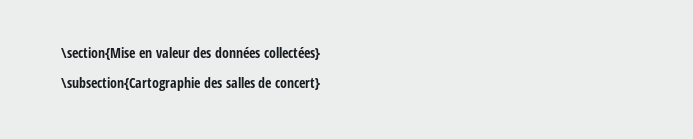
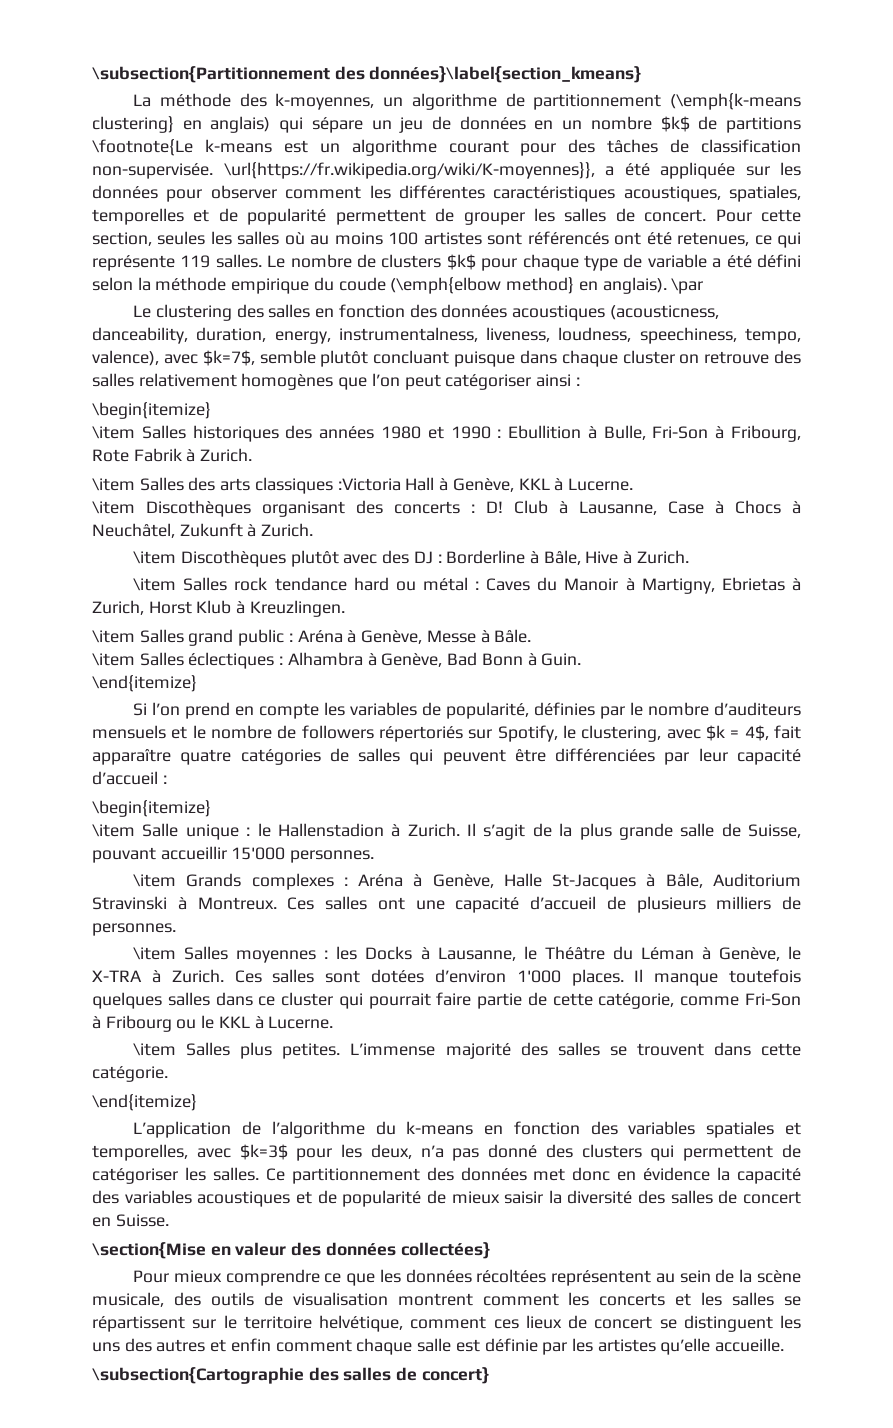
+ \subsection{Partitionnement des données}\label{section_kmeans}
+ La méthode des k-moyennes, un algorithme de partitionnement (\emph{k-means clustering} en anglais) qui sépare un jeu de données en un nombre $k$ de partitions \footnote{Le k-means est un algorithme courant pour des tâches de classification non-supervisée. \url{https://fr.wikipedia.org/wiki/K-moyennes}}, a été appliquée sur les données pour observer comment les différentes caractéristiques acoustiques, spatiales, temporelles et de popularité permettent de grouper les salles de concert. Pour cette section, seules les salles où au moins 100 artistes sont référencés ont été retenues, ce qui représente 119 salles. Le nombre de clusters $k$ pour chaque type de variable a été défini selon la méthode empirique du coude (\emph{elbow method} en anglais). \par
+ Le clustering des salles en fonction des données acoustiques (acousticness, danceability, duration, energy, instrumentalness, liveness, loudness, speechiness, tempo, valence), avec $k=7$, semble plutôt concluant puisque dans chaque cluster on retrouve des salles relativement homogènes que l’on peut catégoriser ainsi :
+ \begin{itemize}
+ \item Salles historiques des années 1980 et 1990 : Ebullition à Bulle, Fri-Son à Fribourg, Rote Fabrik à Zurich.
+ \item Salles des arts classiques :Victoria Hall à Genève, KKL à Lucerne.
+ \item Discothèques organisant des concerts : D! Club à Lausanne, Case à Chocs à Neuchâtel, Zukunft à Zurich.
+ \item Discothèques plutôt avec des DJ : Borderline à Bâle, Hive à Zurich.
+ \item Salles rock tendance hard ou métal : Caves du Manoir à Martigny, Ebrietas à Zurich, Horst Klub à Kreuzlingen.
+ \item Salles grand public : Aréna à Genève, Messe à Bâle.
+ \item Salles éclectiques : Alhambra à Genève, Bad Bonn à Guin.
+ \end{itemize}
+ Si l’on prend en compte les variables de popularité, définies par le nombre d’auditeurs mensuels et le nombre de followers répertoriés sur Spotify, le clustering, avec $k = 4$, fait apparaître quatre catégories de salles qui peuvent être différenciées par leur capacité d’accueil :
+ \begin{itemize}
+ \item Salle unique : le Hallenstadion à Zurich. Il s’agit de la plus grande salle de Suisse, pouvant accueillir 15'000 personnes.
+ \item Grands complexes : Aréna à Genève, Halle St-Jacques à Bâle, Auditorium Stravinski à Montreux. Ces salles ont une capacité d’accueil de plusieurs milliers de personnes.
+ \item Salles moyennes : les Docks à Lausanne, le Théâtre du Léman à Genève, le X-TRA à Zurich. Ces salles sont dotées d’environ 1'000 places. Il manque toutefois quelques salles dans ce cluster qui pourrait faire partie de cette catégorie, comme Fri-Son à Fribourg ou le KKL à Lucerne.
+ \item Salles plus petites. L’immense majorité des salles se trouvent dans cette catégorie.
+ \end{itemize}
+ L’application de l’algorithme du k-means en fonction des variables spatiales et temporelles, avec $k=3$ pour les deux, n’a pas donné des clusters qui permettent de catégoriser les salles. Ce partitionnement des données met donc en évidence la capacité des variables acoustiques et de popularité de mieux saisir la diversité des salles de concert en Suisse.
+ Pour mieux comprendre ce que les données récoltées représentent au sein de la scène musicale, des outils de visualisation montrent comment les concerts et les salles se répartissent sur le territoire helvétique, comment ces lieux de concert se distinguent les uns des autres et enfin comment chaque salle est définie par les artistes qu’elle accueille.

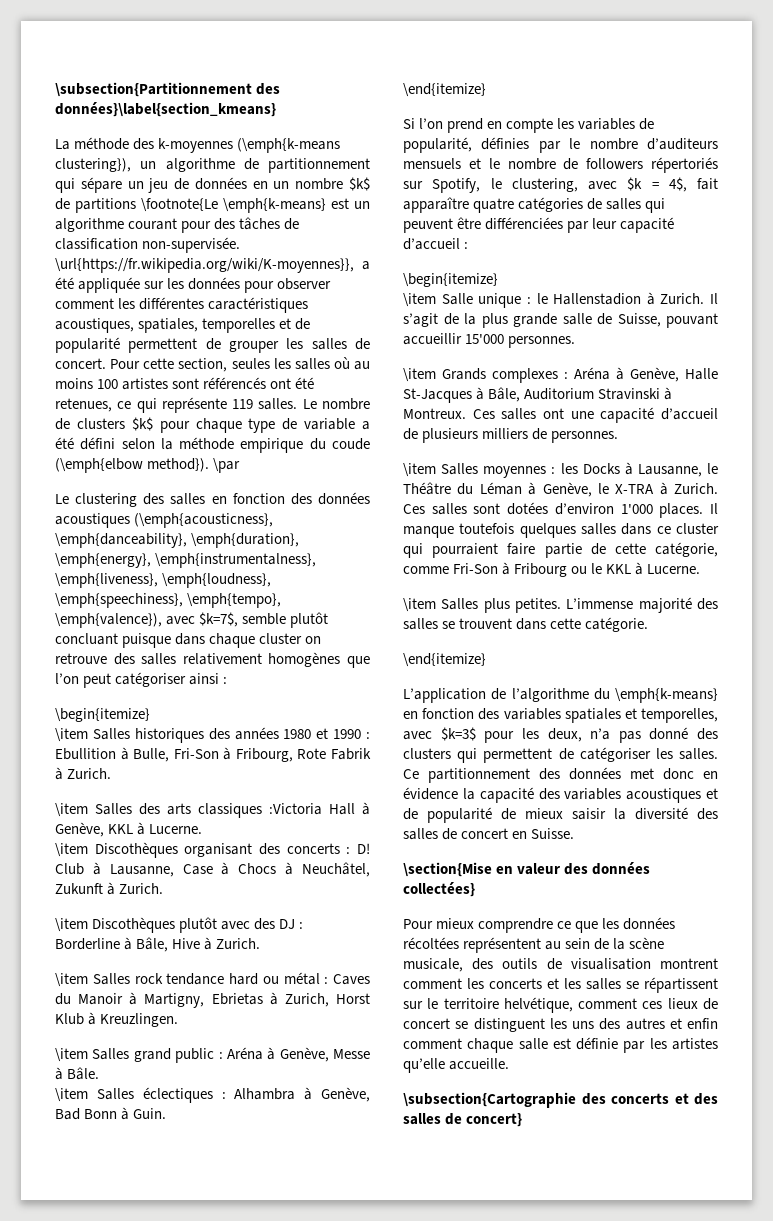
- La méthode des k-moyennes, un algorithme de partitionnement (\emph{k-means clustering} en anglais) qui sépare un jeu de données en un nombre $k$ de partitions \footnote{Le k-means est un algorithme courant pour des tâches de classification non-supervisée.
+ La méthode des k-moyennes (\emph{k-means clustering}), un algorithme de partitionnement qui sépare un jeu de données en un nombre $k$ de partitions \footnote{Le \emph{k-means} est un algorithme courant pour des tâches de classification non-supervisée.
- Le nombre de clusters $k$ pour chaque type de variable a été défini selon la méthode empirique du coude (\emph{elbow method} en anglais).
+ Le nombre de clusters $k$ pour chaque type de variable a été défini selon la méthode empirique du coude (\emph{elbow method}).
- Le clustering des salles en fonction des données acoustiques (acousticness, danceability, duration, energy, instrumentalness, liveness, loudness, speechiness, tempo, valence), avec $k=7$, semble plutôt concluant puisque dans chaque cluster on retrouve des salles relativement homogènes que l’on peut catégoriser ainsi :
+ Le clustering des salles en fonction des données acoustiques (\emph{acousticness}, \emph{danceability}, \emph{duration}, \emph{energy}, \emph{instrumentalness}, \emph{liveness}, \emph{loudness}, \emph{speechiness}, \emph{tempo}, \emph{valence}), avec $k=7$, semble plutôt concluant puisque dans chaque cluster on retrouve des salles relativement homogènes que l’on peut catégoriser ainsi :
- Il manque toutefois quelques salles dans ce cluster qui pourrait faire partie de cette catégorie, comme Fri-Son à Fribourg ou le KKL à Lucerne.
+ Il manque toutefois quelques salles dans ce cluster qui pourraient faire partie de cette catégorie, comme Fri-Son à Fribourg ou le KKL à Lucerne.
- L’application de l’algorithme du k-means en fonction des variables spatiales et temporelles, avec $k=3$ pour les deux, n’a pas donné des clusters qui permettent de catégoriser les salles.
+ L’application de l’algorithme du \emph{k-means} en fonction des variables spatiales et temporelles, avec $k=3$ pour les deux, n’a pas donné des clusters qui permettent de catégoriser les salles.
- \subsection{Cartographie des salles de concert}
+ \subsection{Cartographie des concerts et des salles de concert}

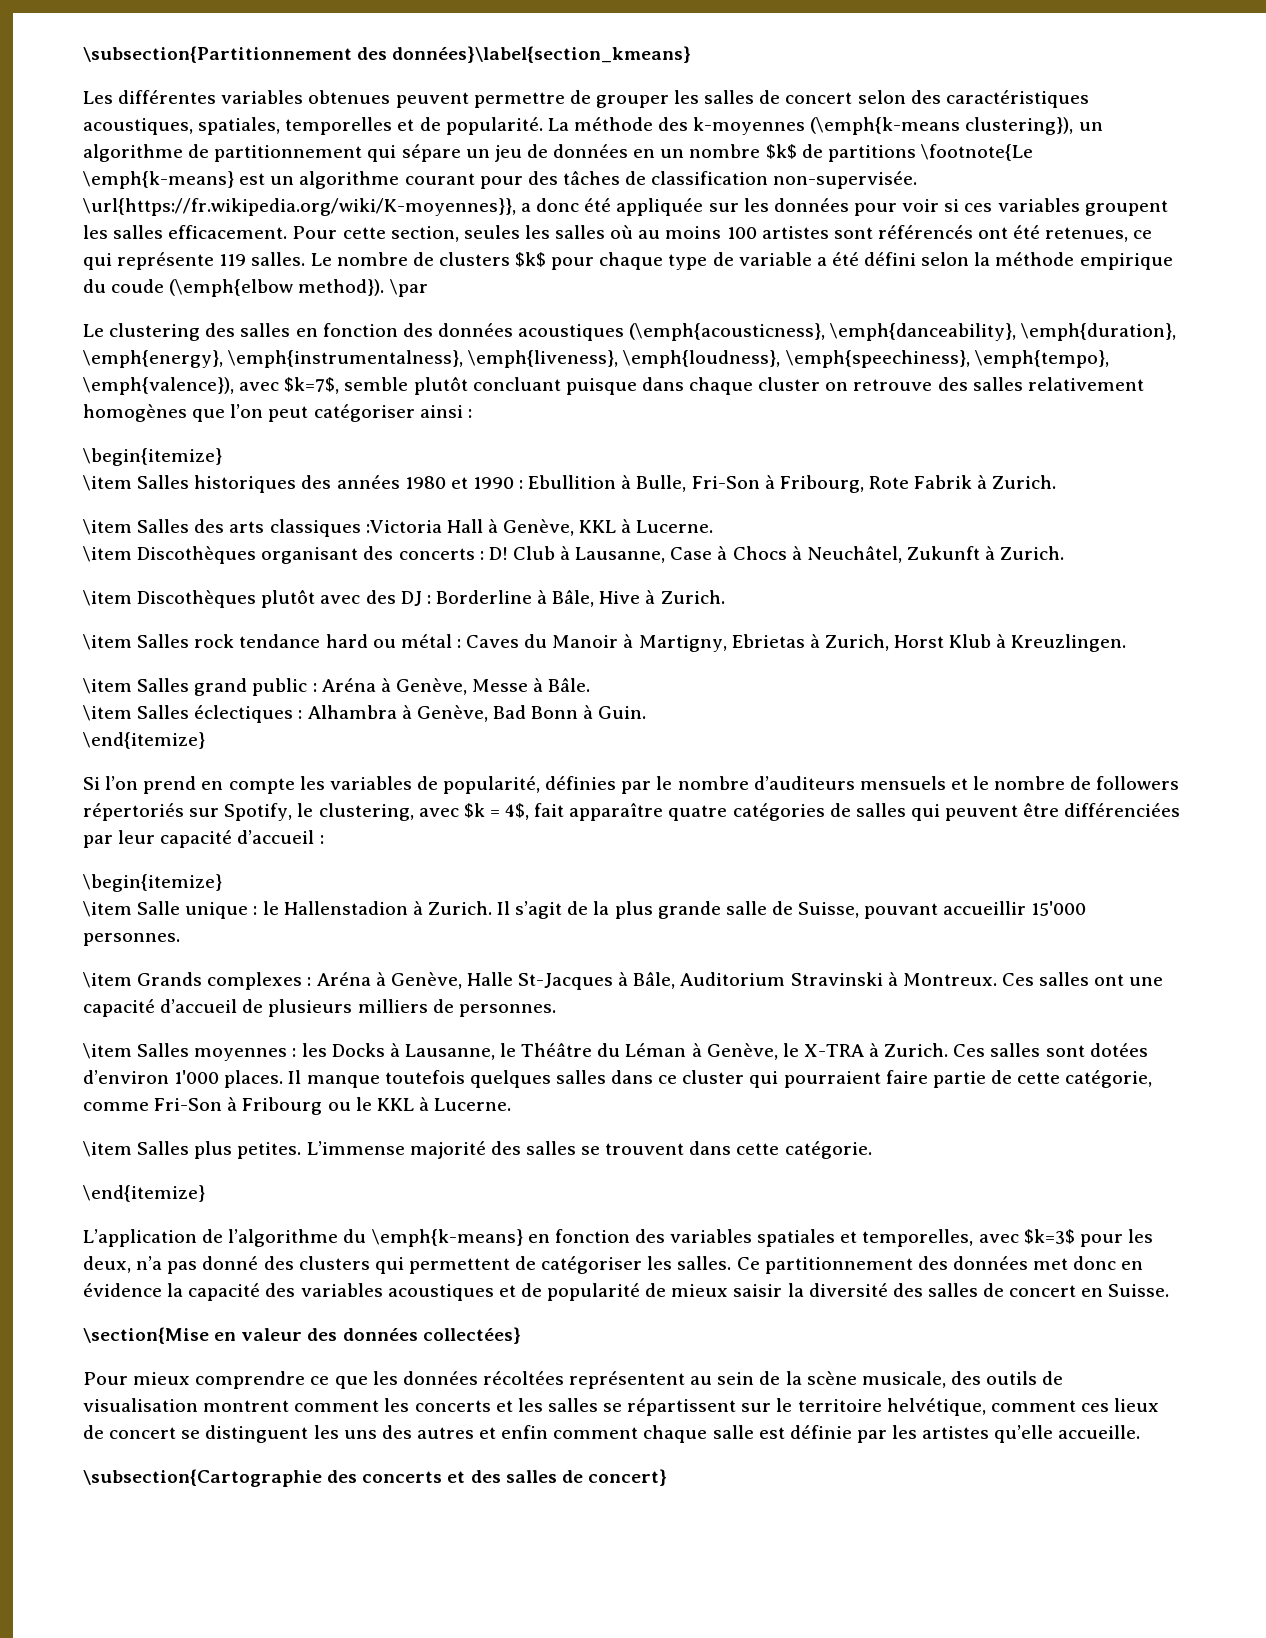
+ Les différentes variables obtenues peuvent permettre de grouper les salles de concert selon des caractéristiques acoustiques, spatiales, temporelles et de popularité.
- \url{https://fr.wikipedia.org/wiki/K-moyennes}}, a été appliquée sur les données pour observer comment les différentes caractéristiques acoustiques, spatiales, temporelles et de popularité permettent de grouper les salles de concert.
+ \url{https://fr.wikipedia.org/wiki/K-moyennes}}, a donc été appliquée sur les données pour voir si ces variables groupent les salles efficacement.

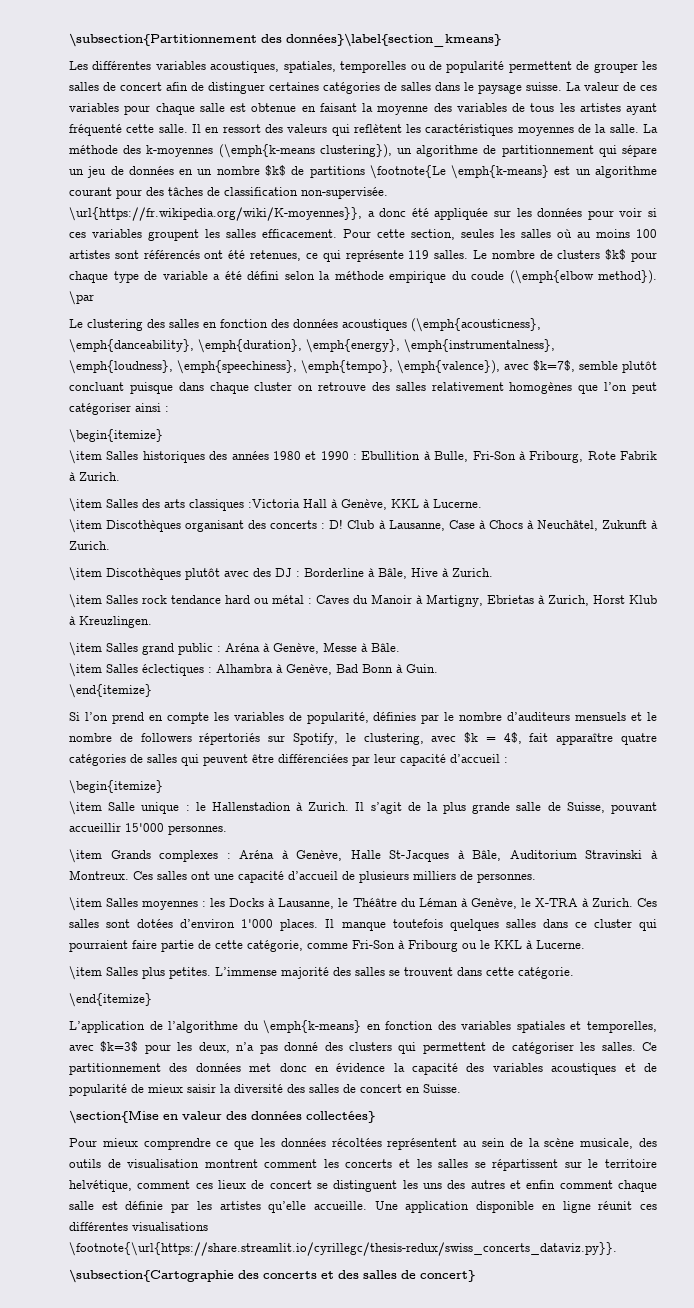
- Les différentes variables obtenues peuvent permettre de grouper les salles de concert selon des caractéristiques acoustiques, spatiales, temporelles et de popularité.
+ Les différentes variables acoustiques, spatiales, temporelles ou de popularité permettent de grouper les salles de concert afin de distinguer certaines catégories de salles dans le paysage suisse. La valeur de ces variables pour chaque salle est obtenue en faisant la moyenne des variables de tous les artistes ayant fréquenté cette salle. Il en ressort des valeurs qui reflètent les caractéristiques moyennes de la salle.
- Le clustering des salles en fonction des données acoustiques (\emph{acousticness}, \emph{danceability}, \emph{duration}, \emph{energy}, \emph{instrumentalness}, \emph{liveness}, \emph{loudness}, \emph{speechiness}, \emph{tempo}, \emph{valence}), avec $k=7$, semble plutôt concluant puisque dans chaque cluster on retrouve des salles relativement homogènes que l’on peut catégoriser ainsi :
+ Le clustering des salles en fonction des données acoustiques (\emph{acousticness}, \emph{danceability}, \emph{duration}, \emph{energy}, \emph{instrumentalness}, \emph{loudness}, \emph{speechiness}, \emph{tempo}, \emph{valence}), avec $k=7$, semble plutôt concluant puisque dans chaque cluster on retrouve des salles relativement homogènes que l’on peut catégoriser ainsi :
+ Une application disponible en ligne réunit ces différentes visualisations \footnote{\url{https://share.streamlit.io/cyrillegc/thesis-redux/swiss_concerts_dataviz.py}}.

